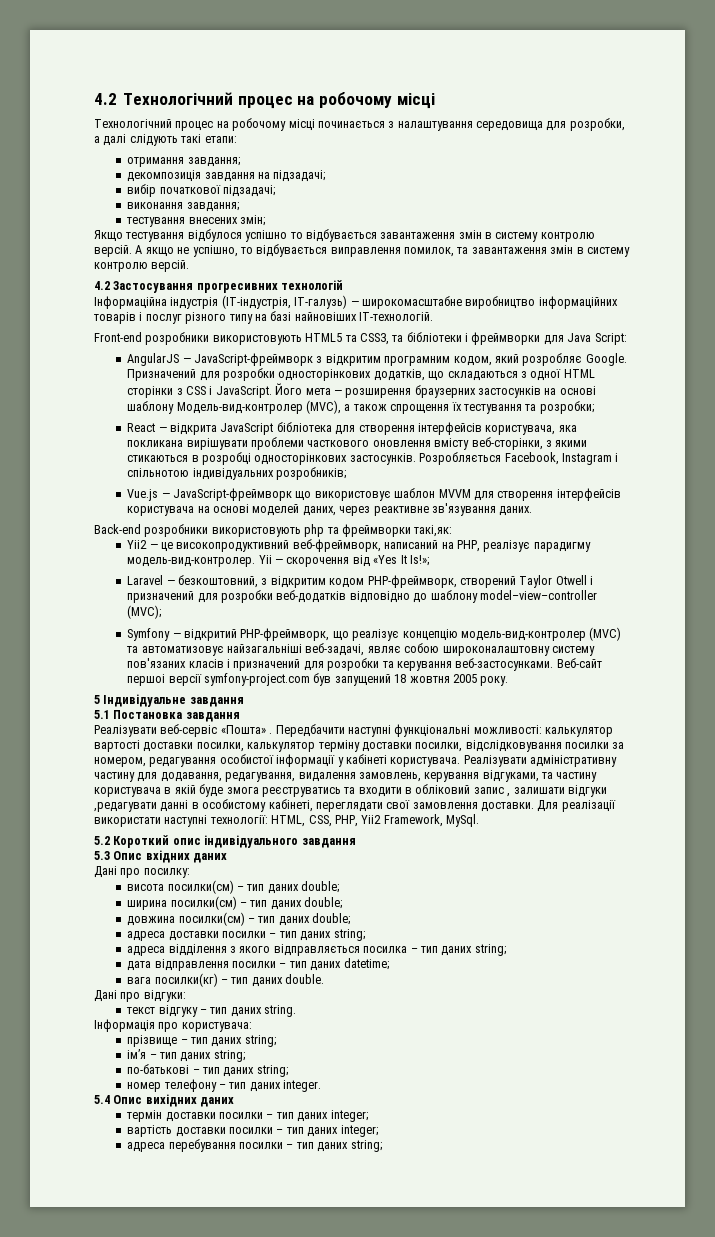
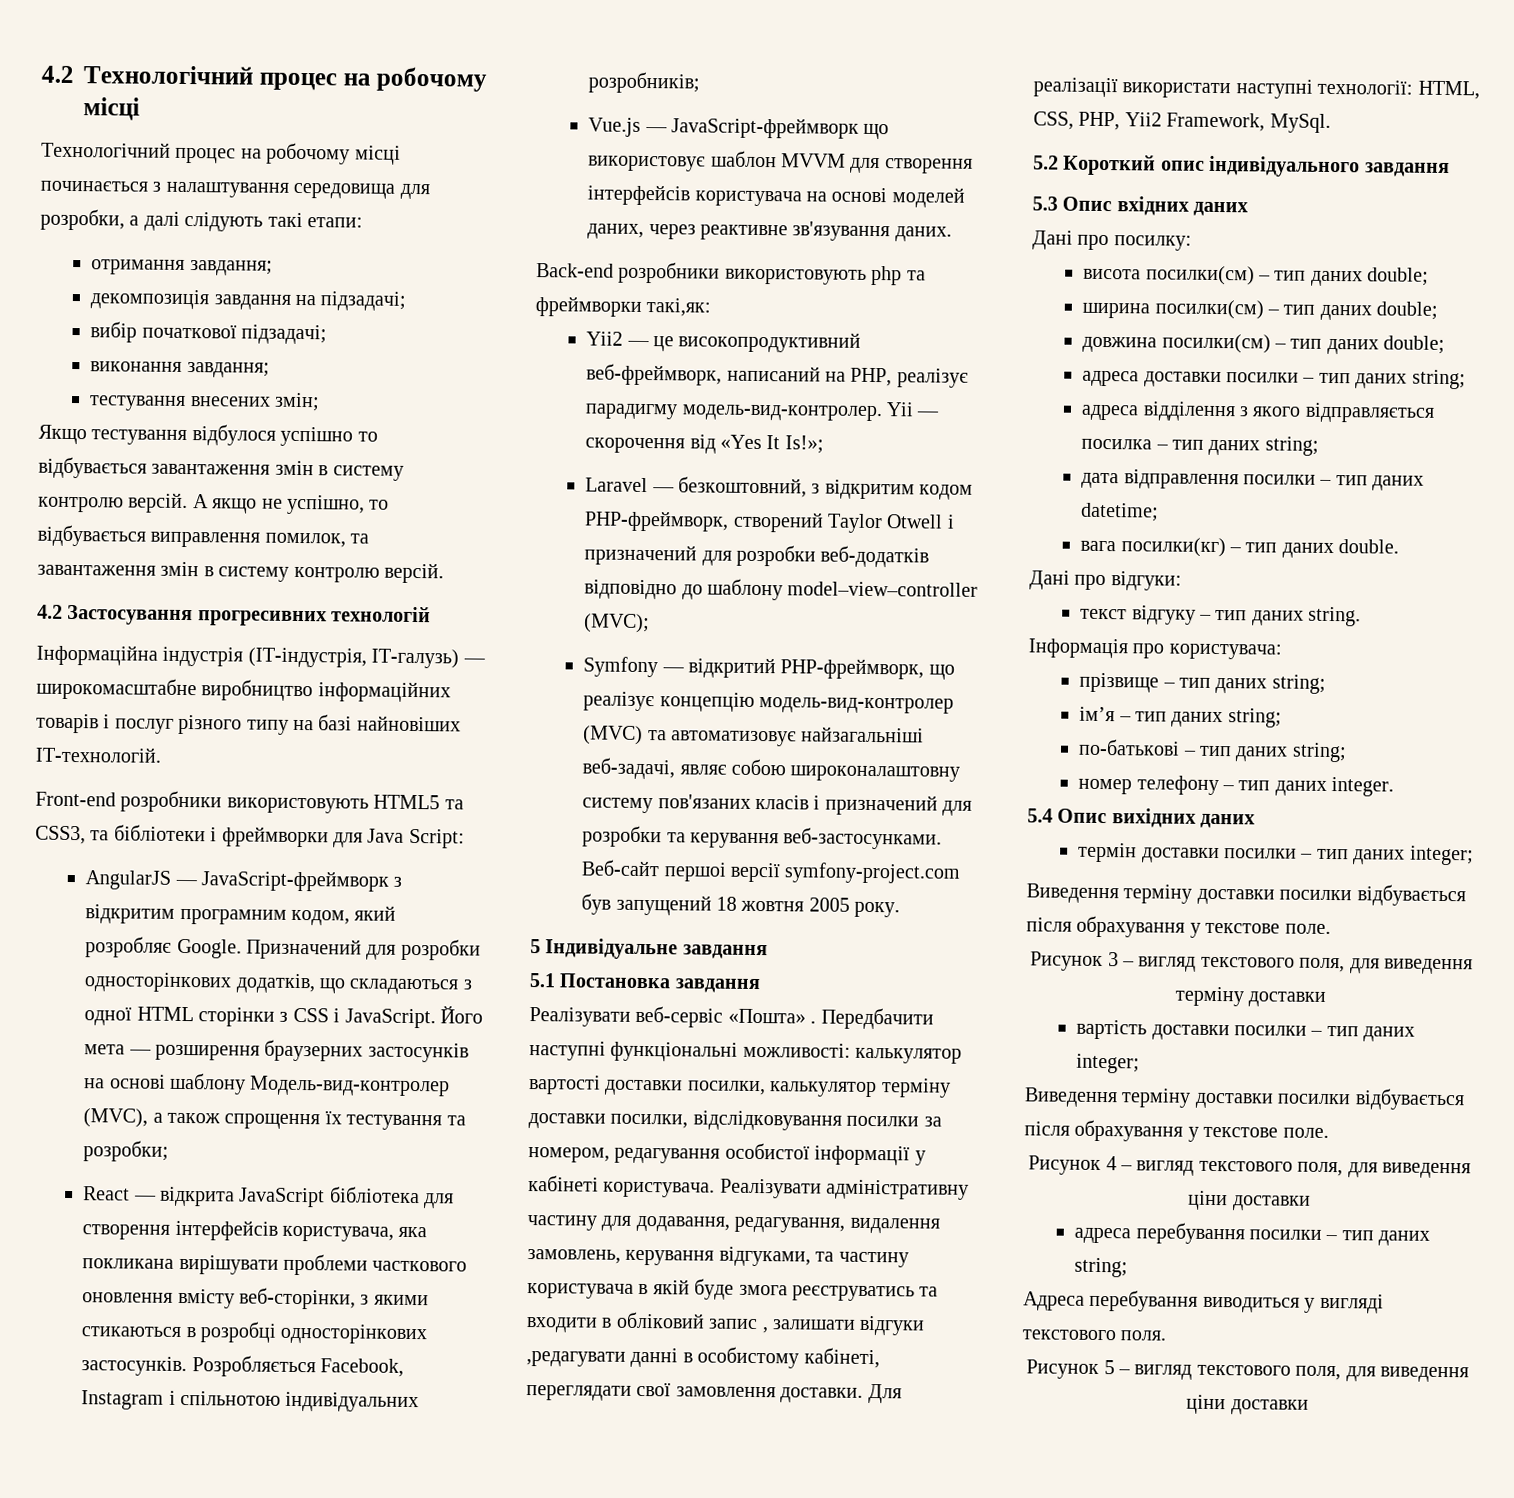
  термін доставки посилки – тип даних integer;
+ Виведення терміну доставки посилки відбувається після обрахування у текстове поле.
+ Рисунок 3 – вигляд текстового поля, для виведення терміну доставки
  вартість доставки посилки – тип даних integer;
+ Виведення терміну доставки посилки відбувається після обрахування у текстове поле.
+ Рисунок 4 – вигляд текстового поля, для виведення ціни доставки
+ Адреса перебування виводиться у вигляді текстового поля.
+ Рисунок 5 – вигляд текстового поля, для виведення ціни доставки

